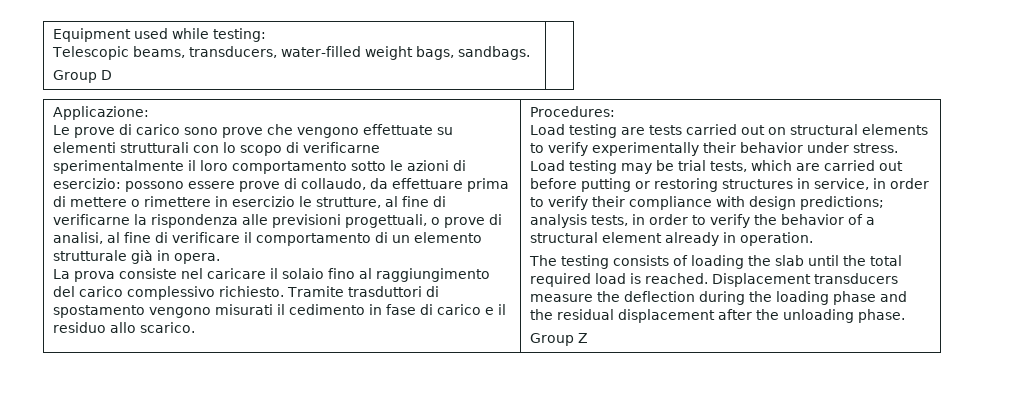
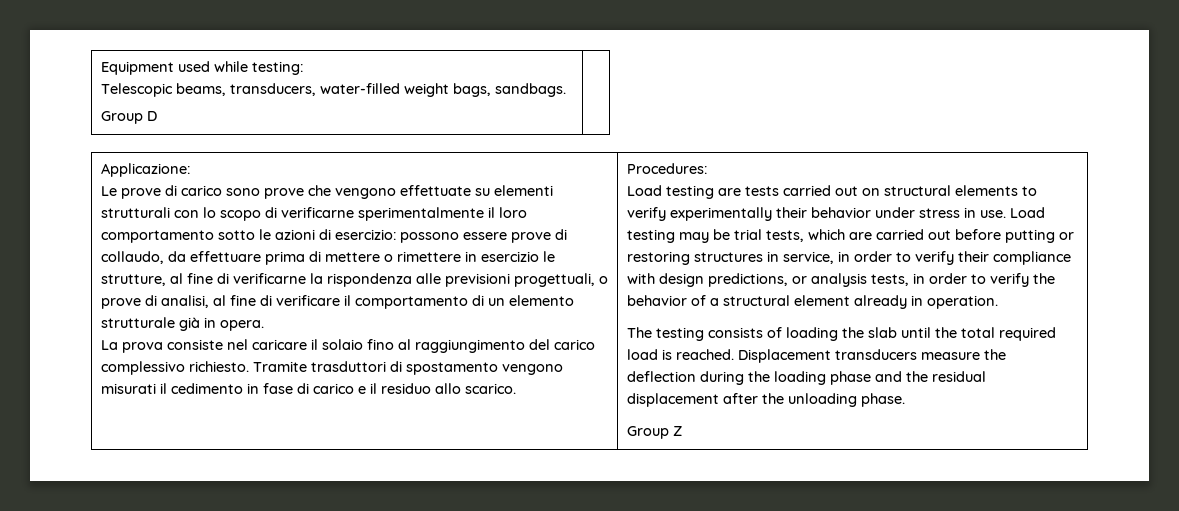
- Load testing are tests carried out on structural elements to verify experimentally their behavior under stress.
+ Load testing are tests carried out on structural elements to verify experimentally their behavior under stress in use.
- Load testing may be trial tests, which are carried out before putting or restoring structures in service, in order to verify their compliance with design predictions; analysis tests, in order to verify the behavior of a structural element already in operation.
+ Load testing may be trial tests, which are carried out before putting or restoring structures in service, in order to verify their compliance with design predictions, or analysis tests, in order to verify the behavior of a structural element already in operation.

